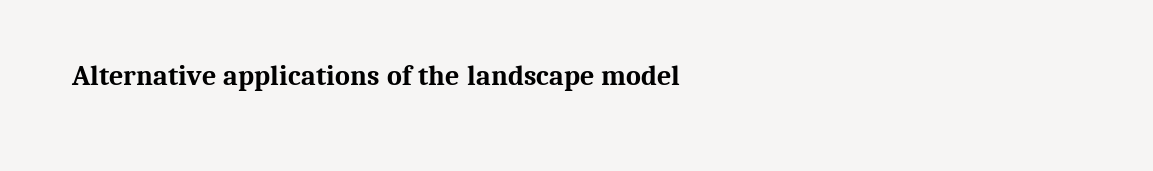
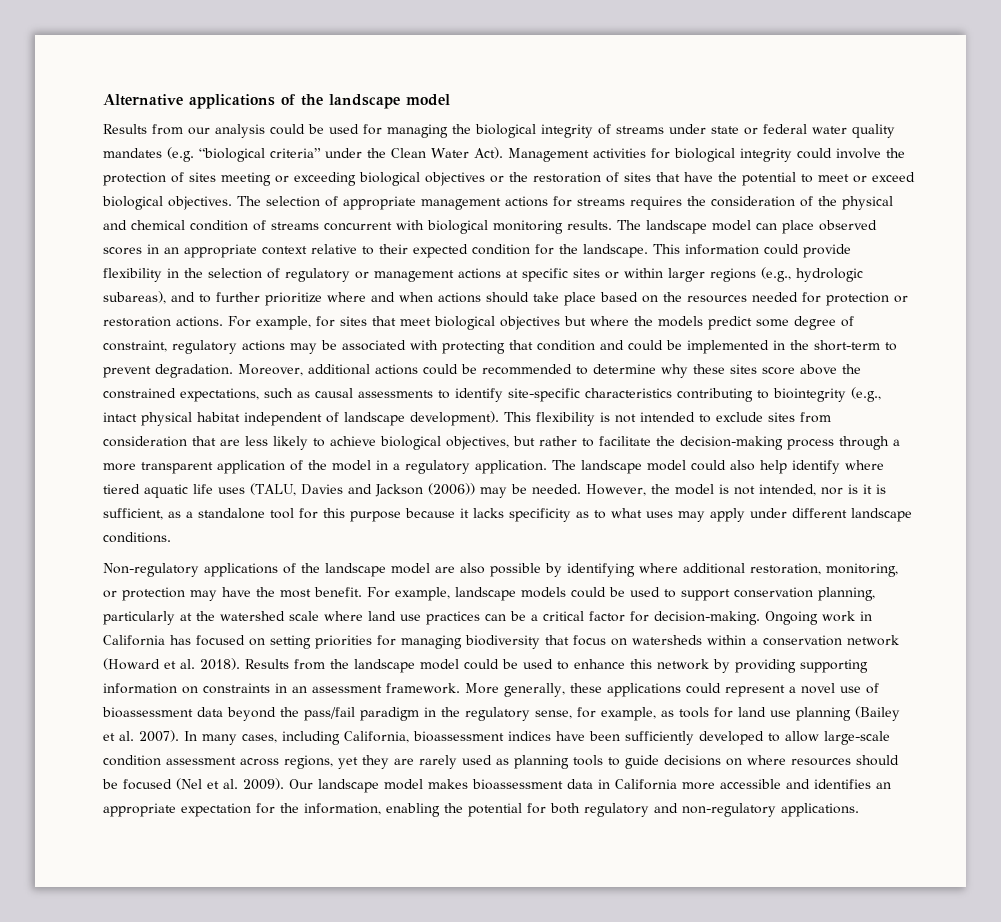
+ Results from our analysis could be used for managing the biological integrity of streams under state or federal water quality mandates (e.g. “biological criteria” under the Clean Water Act). Management activities for biological integrity could involve the protection of sites meeting or exceeding biological objectives or the restoration of sites that have the potential to meet or exceed biological objectives. The selection of appropriate management actions for streams requires the consideration of the physical and chemical condition of streams concurrent with biological monitoring results. The landscape model can place observed scores in an appropriate context relative to their expected condition for the landscape. This information could provide flexibility in the selection of regulatory or management actions at specific sites or within larger regions (e.g., hydrologic subareas), and to further prioritize where and when actions should take place based on the resources needed for protection or restoration actions. For example, for sites that meet biological objectives but where the models predict some degree of constraint, regulatory actions may be associated with protecting that condition and could be implemented in the short-term to prevent degradation. Moreover, additional actions could be recommended to determine why these sites score above the constrained expectations, such as causal assessments to identify site-specific characteristics contributing to biointegrity (e.g., intact physical habitat independent of landscape development). This flexibility is not intended to exclude sites from consideration that are less likely to achieve biological objectives, but rather to facilitate the decision-making process through a more transparent application of the model in a regulatory application. The landscape model could also help identify where tiered aquatic life uses (TALU, Davies and Jackson (2006)) may be needed. However, the model is not intended, nor is it is sufficient, as a standalone tool for this purpose because it lacks specificity as to what uses may apply under different landscape conditions.
+ Non-regulatory applications of the landscape model are also possible by identifying where additional restoration, monitoring, or protection may have the most benefit. For example, landscape models could be used to support conservation planning, particularly at the watershed scale where land use practices can be a critical factor for decision-making. Ongoing work in California has focused on setting priorities for managing biodiversity that focus on watersheds within a conservation network (Howard et al. 2018). Results from the landscape model could be used to enhance this network by providing supporting information on constraints in an assessment framework. More generally, these applications could represent a novel use of bioassessment data beyond the pass/fail paradigm in the regulatory sense, for example, as tools for land use planning (Bailey et al. 2007). In many cases, including California, bioassessment indices have been sufficiently developed to allow large-scale condition assessment across regions, yet they are rarely used as planning tools to guide decisions on where resources should be focused (Nel et al. 2009). Our landscape model makes bioassessment data in California more accessible and identifies an appropriate expectation for the information, enabling the potential for both regulatory and non-regulatory applications.

